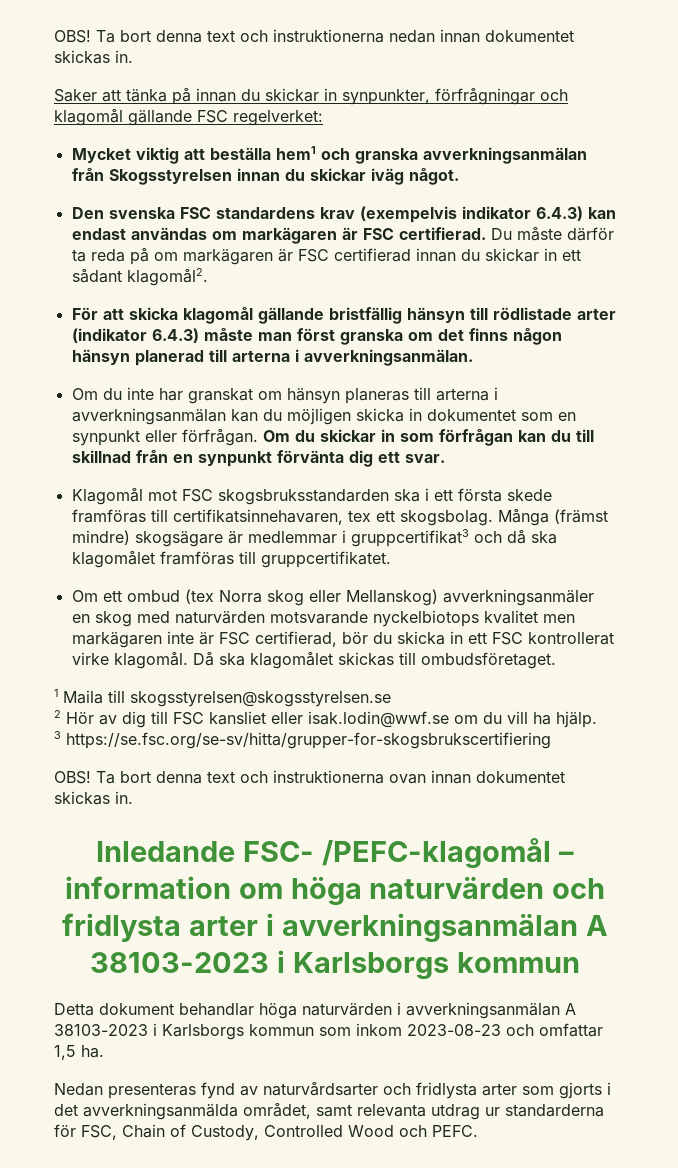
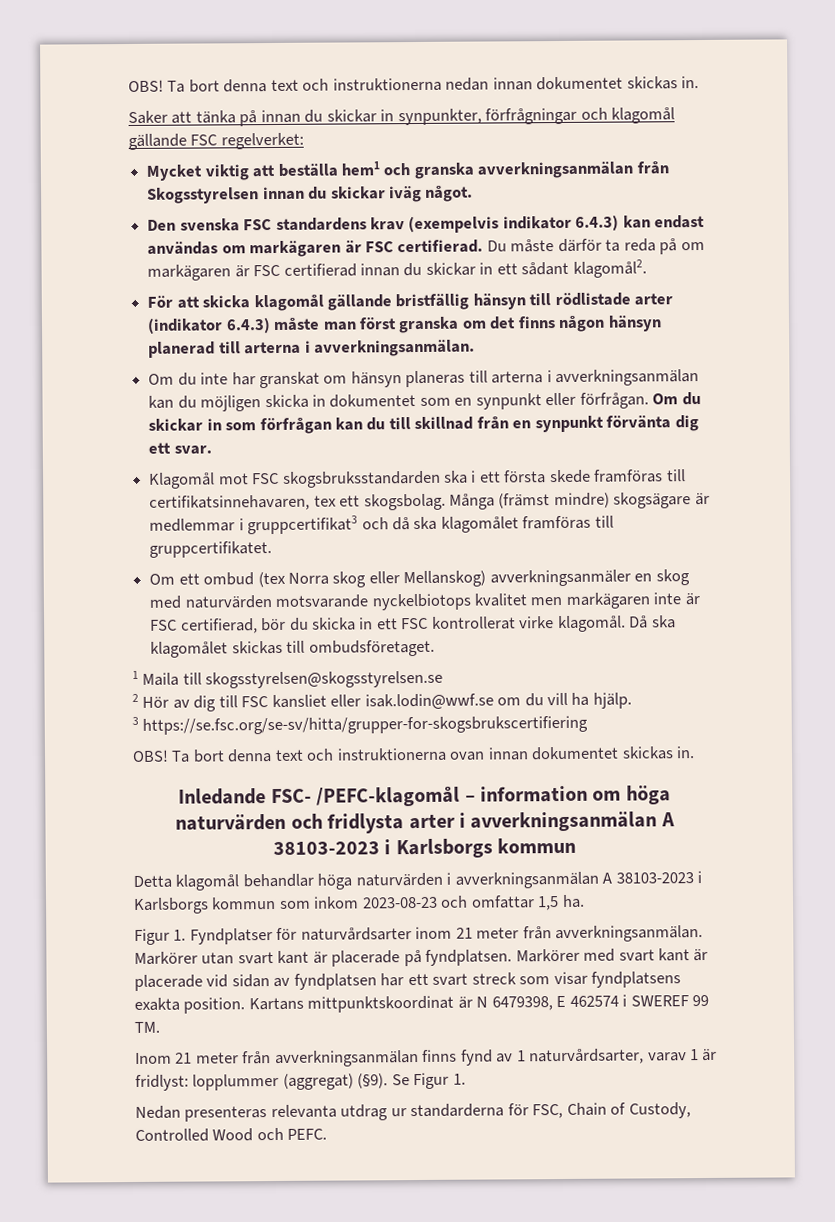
- Detta dokument behandlar höga naturvärden i avverkningsanmälan A 38103-2023 i Karlsborgs kommun som inkom 2023-08-23 och omfattar 1,5 ha.
+ Detta klagomål behandlar höga naturvärden i avverkningsanmälan A 38103-2023 i Karlsborgs kommun som inkom 2023-08-23 och omfattar 1,5 ha.
- Nedan presenteras fynd av naturvårdsarter och fridlysta arter som gjorts i det avverkningsanmälda området, samt relevanta utdrag ur standarderna för FSC, Chain of Custody, Controlled Wood och PEFC.
+ Figur 1. Fyndplatser för naturvårdsarter inom 21 meter från avverkningsanmälan. Markörer utan svart kant är placerade på fyndplatsen. Markörer med svart kant är placerade vid sidan av fyndplatsen har ett svart streck som visar fyndplatsens exakta position. Kartans mittpunktskoordinat är N 6479398, E 462574 i SWEREF 99 TM.
+ Inom 21 meter från avverkningsanmälan finns fynd av 1 naturvårdsarter, varav 1 är fridlyst: lopplummer (aggregat) (§9). Se Figur 1.
+ Nedan presenteras relevanta utdrag ur standarderna för FSC, Chain of Custody, Controlled Wood och PEFC.

